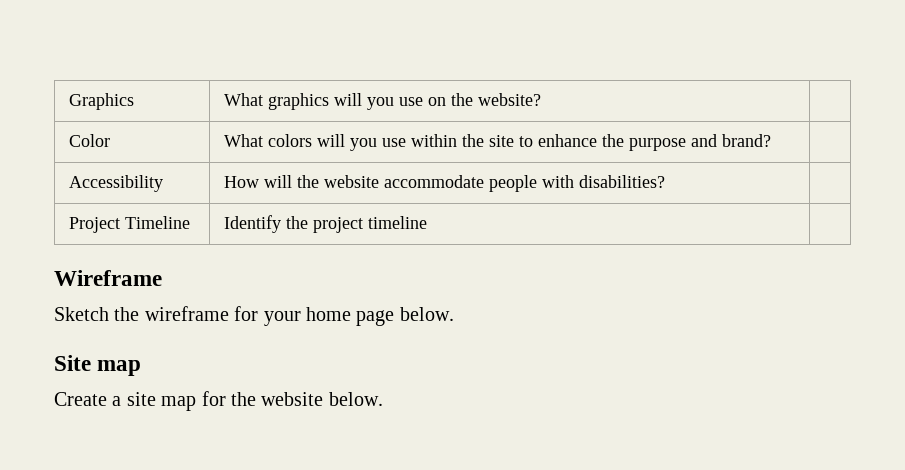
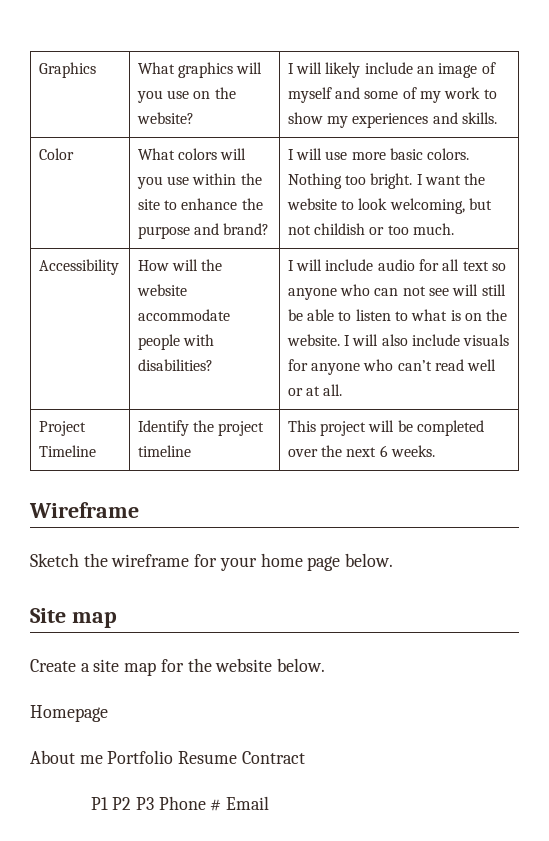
- Graphics | What graphics will you use on the website? |
+ Graphics | What graphics will you use on the website? | I will likely include an image of myself and some of my work to show my experiences and skills.
- Color | What colors will you use within the site to enhance the purpose and brand? |
+ Color | What colors will you use within the site to enhance the purpose and brand? | I will use more basic colors. Nothing too bright. I want the website to look welcoming, but not childish or too much.
+ I will include audio for all text so anyone who can not see will still be able to listen to what is on the website. I will also include visuals for anyone who can’t read well or at all.
- Project Timeline | Identify the project timeline |
+ Project Timeline | Identify the project timeline | This project will be completed over the next 6 weeks.
+ Homepage
+ About me Portfolio Resume Contract
+ P1 P2 P3 Phone # Email

